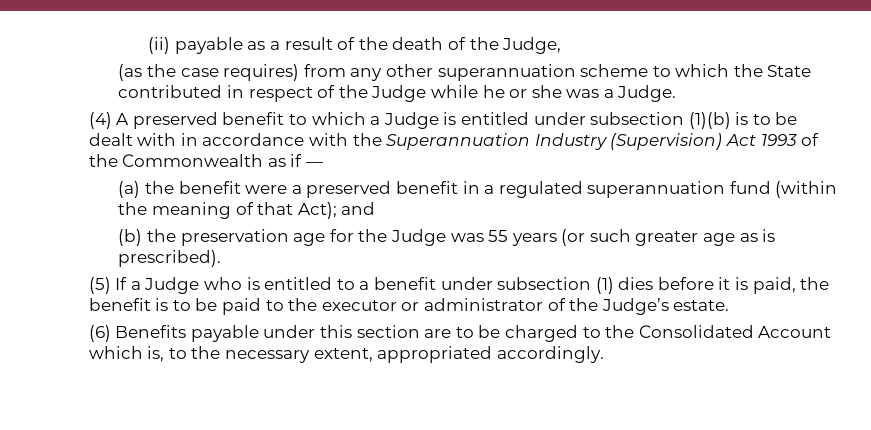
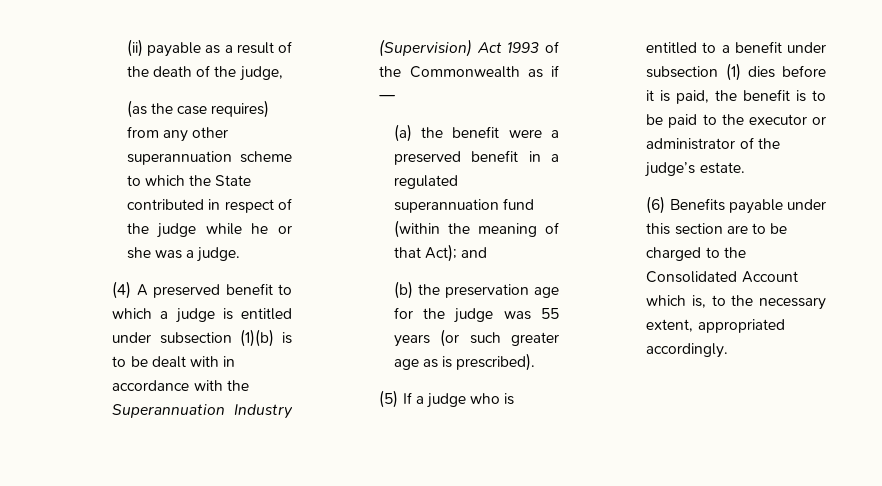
- (ii) payable as a result of the death of the Judge,
+ (ii) payable as a result of the death of the judge,
- (as the case requires) from any other superannuation scheme to which the State contributed in respect of the Judge while he or she was a Judge.
+ (as the case requires) from any other superannuation scheme to which the State contributed in respect of the judge while he or she was a judge.
- (4) A preserved benefit to which a Judge is entitled under subsection (1)(b) is to be dealt with in accordance with the Superannuation Industry (Supervision) Act 1993 of the Commonwealth as if —
+ (4) A preserved benefit to which a judge is entitled under subsection (1)(b) is to be dealt with in accordance with the Superannuation Industry (Supervision) Act 1993 of the Commonwealth as if —
- (b) the preservation age for the Judge was 55 years (or such greater age as is prescribed).
+ (b) the preservation age for the judge was 55 years (or such greater age as is prescribed).
- (5) If a Judge who is entitled to a benefit under subsection (1) dies before it is paid, the benefit is to be paid to the executor or administrator of the Judge’s estate.
+ (5) If a judge who is entitled to a benefit under subsection (1) dies before it is paid, the benefit is to be paid to the executor or administrator of the judge’s estate.

